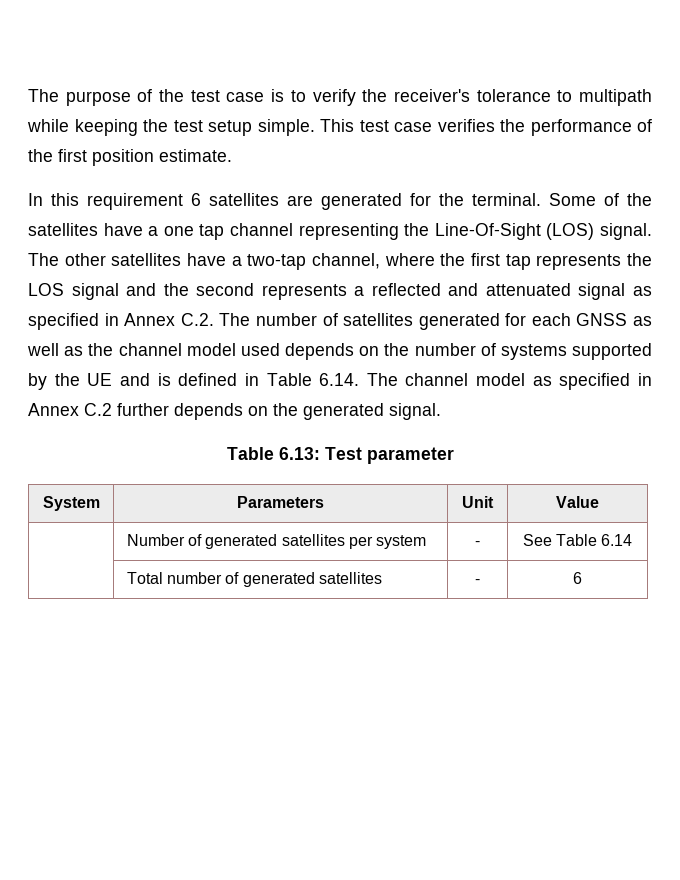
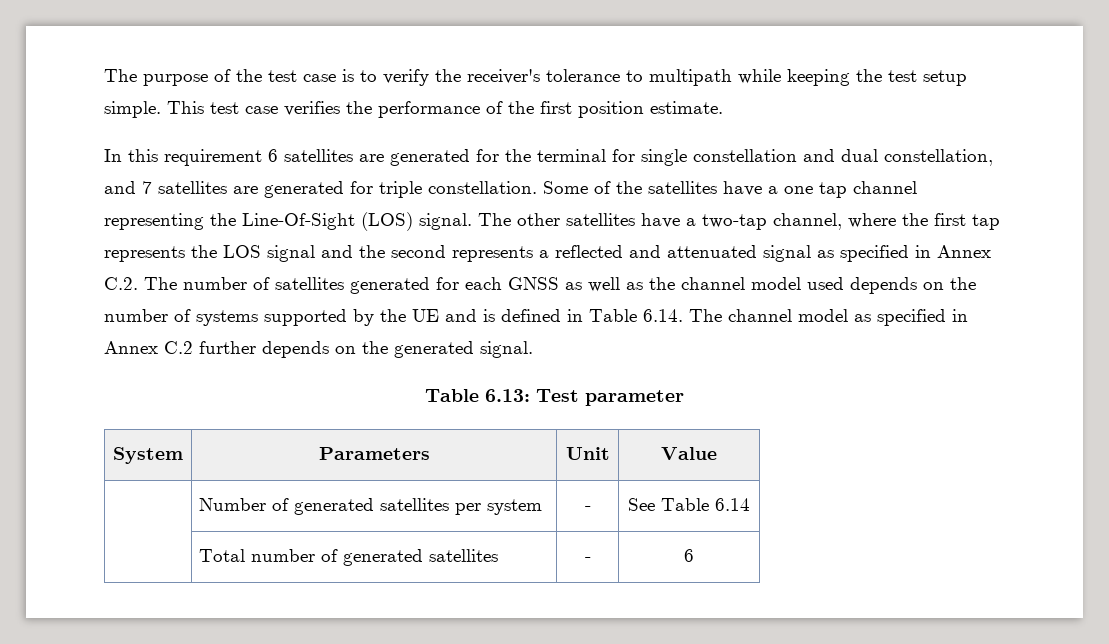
- In this requirement 6 satellites are generated for the terminal.
+ In this requirement 6 satellites are generated for the terminal for single constellation and dual constellation, and 7 satellites are generated for triple constellation.

